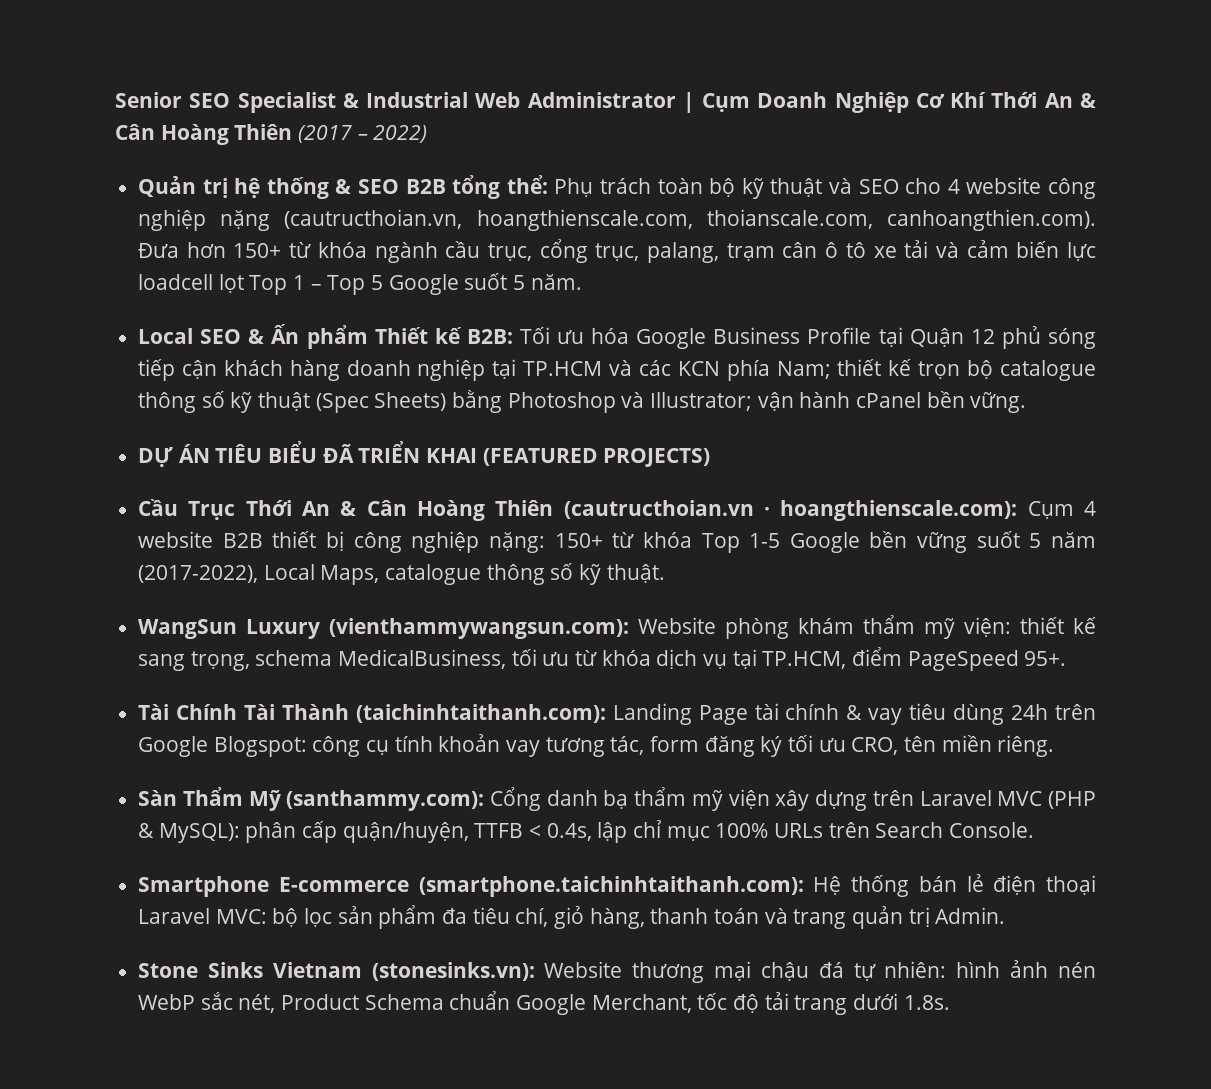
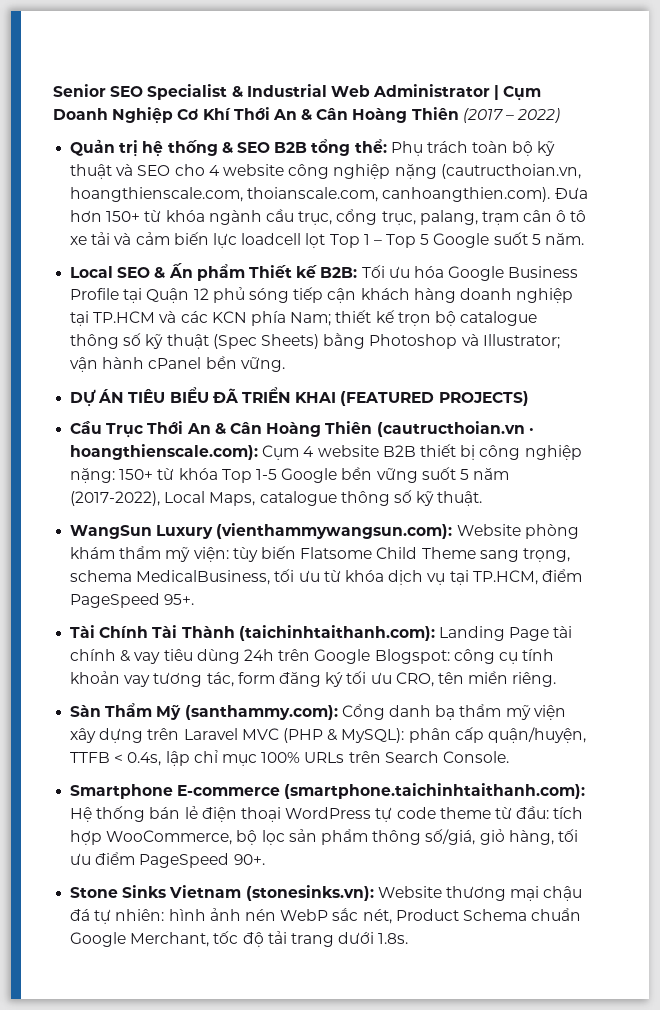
- WangSun Luxury (vienthammywangsun.com): Website phòng khám thẩm mỹ viện: thiết kế sang trọng, schema MedicalBusiness, tối ưu từ khóa dịch vụ tại TP.HCM, điểm PageSpeed 95+.
+ WangSun Luxury (vienthammywangsun.com): Website phòng khám thẩm mỹ viện: tùy biến Flatsome Child Theme sang trọng, schema MedicalBusiness, tối ưu từ khóa dịch vụ tại TP.HCM, điểm PageSpeed 95+.
- Smartphone E-commerce (smartphone.taichinhtaithanh.com): Hệ thống bán lẻ điện thoại Laravel MVC: bộ lọc sản phẩm đa tiêu chí, giỏ hàng, thanh toán và trang quản trị Admin.
+ Smartphone E-commerce (smartphone.taichinhtaithanh.com): Hệ thống bán lẻ điện thoại WordPress tự code theme từ đầu: tích hợp WooCommerce, bộ lọc sản phẩm thông số/giá, giỏ hàng, tối ưu điểm PageSpeed 90+.

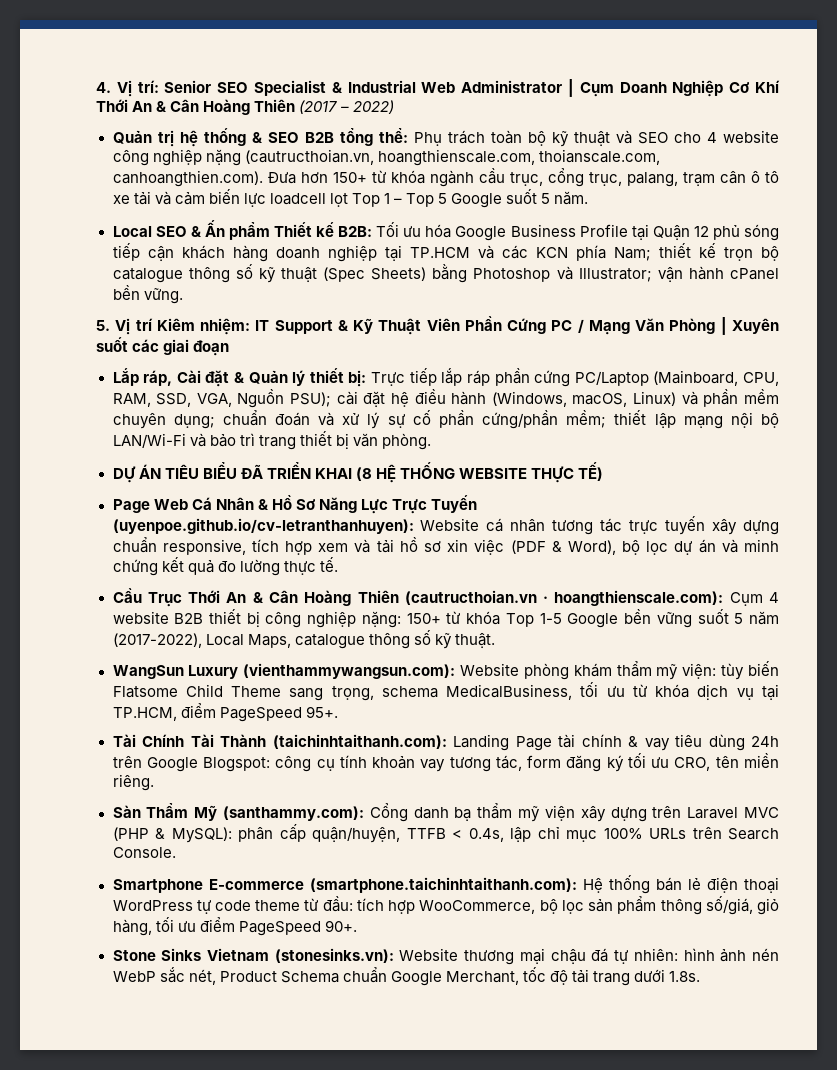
- Senior SEO Specialist & Industrial Web Administrator | Cụm Doanh Nghiệp Cơ Khí Thới An & Cân Hoàng Thiên (2017 – 2022)
+ 4. Vị trí: Senior SEO Specialist & Industrial Web Administrator | Cụm Doanh Nghiệp Cơ Khí Thới An & Cân Hoàng Thiên (2017 – 2022)
+ 5. Vị trí Kiêm nhiệm: IT Support & Kỹ Thuật Viên Phần Cứng PC / Mạng Văn Phòng | Xuyên suốt các giai đoạn
+ Lắp ráp, Cài đặt & Quản lý thiết bị: Trực tiếp lắp ráp phần cứng PC/Laptop (Mainboard, CPU, RAM, SSD, VGA, Nguồn PSU); cài đặt hệ điều hành (Windows, macOS, Linux) và phần mềm chuyên dụng; chuẩn đoán và xử lý sự cố phần cứng/phần mềm; thiết lập mạng nội bộ LAN/Wi-Fi và bảo trì trang thiết bị văn phòng.
- DỰ ÁN TIÊU BIỂU ĐÃ TRIỂN KHAI (FEATURED PROJECTS)
+ DỰ ÁN TIÊU BIỂU ĐÃ TRIỂN KHAI (8 HỆ THỐNG WEBSITE THỰC TẾ)
+ Page Web Cá Nhân & Hồ Sơ Năng Lực Trực Tuyến (uyenpoe.github.io/cv-letranthanhuyen): Website cá nhân tương tác trực tuyến xây dựng chuẩn responsive, tích hợp xem và tải hồ sơ xin việc (PDF & Word), bộ lọc dự án và minh chứng kết quả đo lường thực tế.

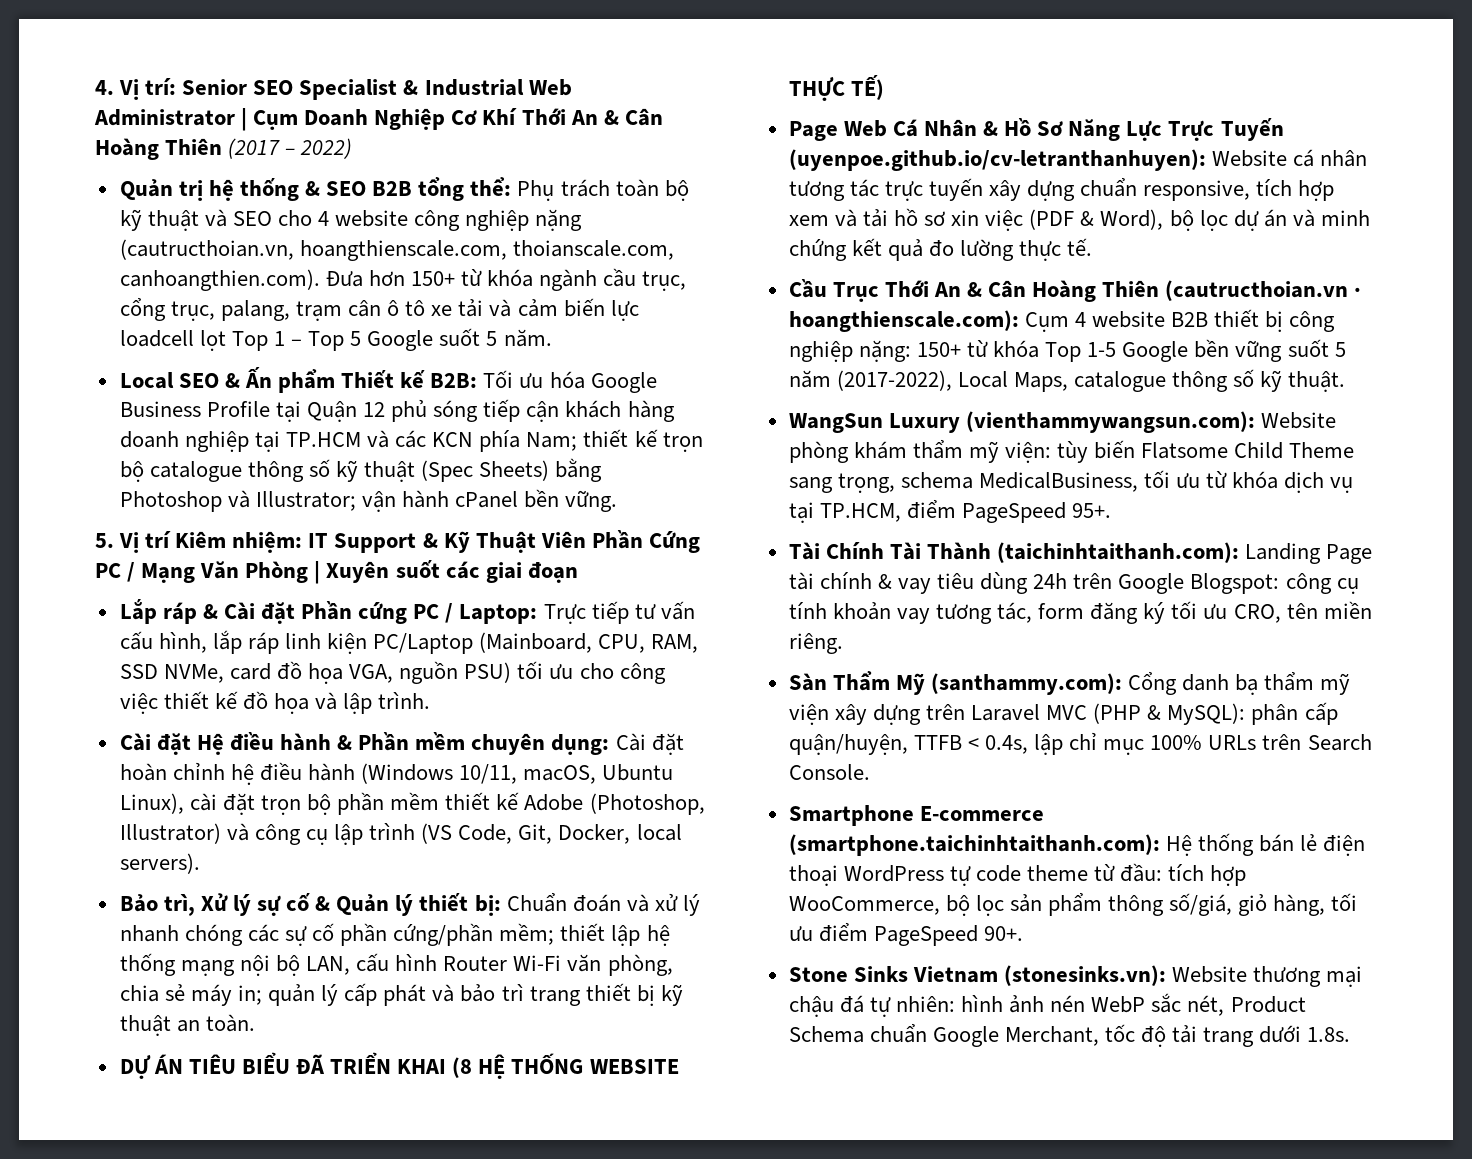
- Lắp ráp, Cài đặt & Quản lý thiết bị: Trực tiếp lắp ráp phần cứng PC/Laptop (Mainboard, CPU, RAM, SSD, VGA, Nguồn PSU); cài đặt hệ điều hành (Windows, macOS, Linux) và phần mềm chuyên dụng; chuẩn đoán và xử lý sự cố phần cứng/phần mềm; thiết lập mạng nội bộ LAN/Wi-Fi và bảo trì trang thiết bị văn phòng.
+ Lắp ráp & Cài đặt Phần cứng PC / Laptop: Trực tiếp tư vấn cấu hình, lắp ráp linh kiện PC/Laptop (Mainboard, CPU, RAM, SSD NVMe, card đồ họa VGA, nguồn PSU) tối ưu cho công việc thiết kế đồ họa và lập trình.
+ Cài đặt Hệ điều hành & Phần mềm chuyên dụng: Cài đặt hoàn chỉnh hệ điều hành (Windows 10/11, macOS, Ubuntu Linux), cài đặt trọn bộ phần mềm thiết kế Adobe (Photoshop, Illustrator) và công cụ lập trình (VS Code, Git, Docker, local servers).
+ Bảo trì, Xử lý sự cố & Quản lý thiết bị: Chuẩn đoán và xử lý nhanh chóng các sự cố phần cứng/phần mềm; thiết lập hệ thống mạng nội bộ LAN, cấu hình Router Wi-Fi văn phòng, chia sẻ máy in; quản lý cấp phát và bảo trì trang thiết bị kỹ thuật an toàn.

